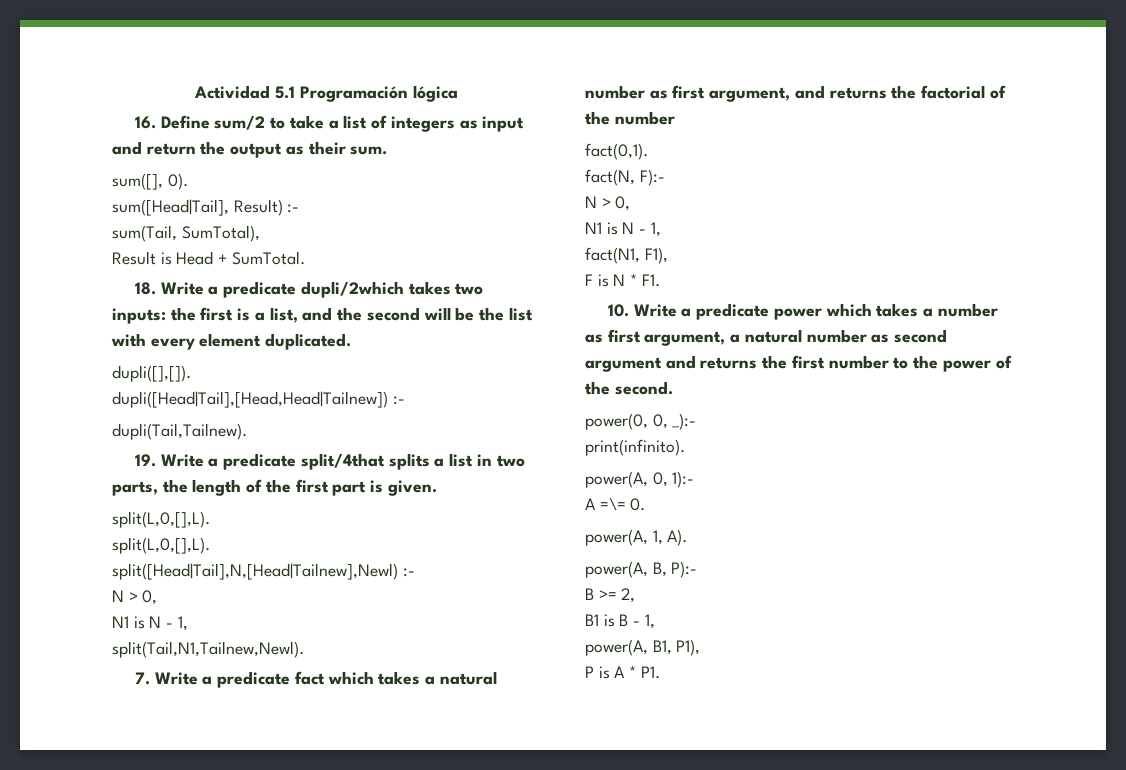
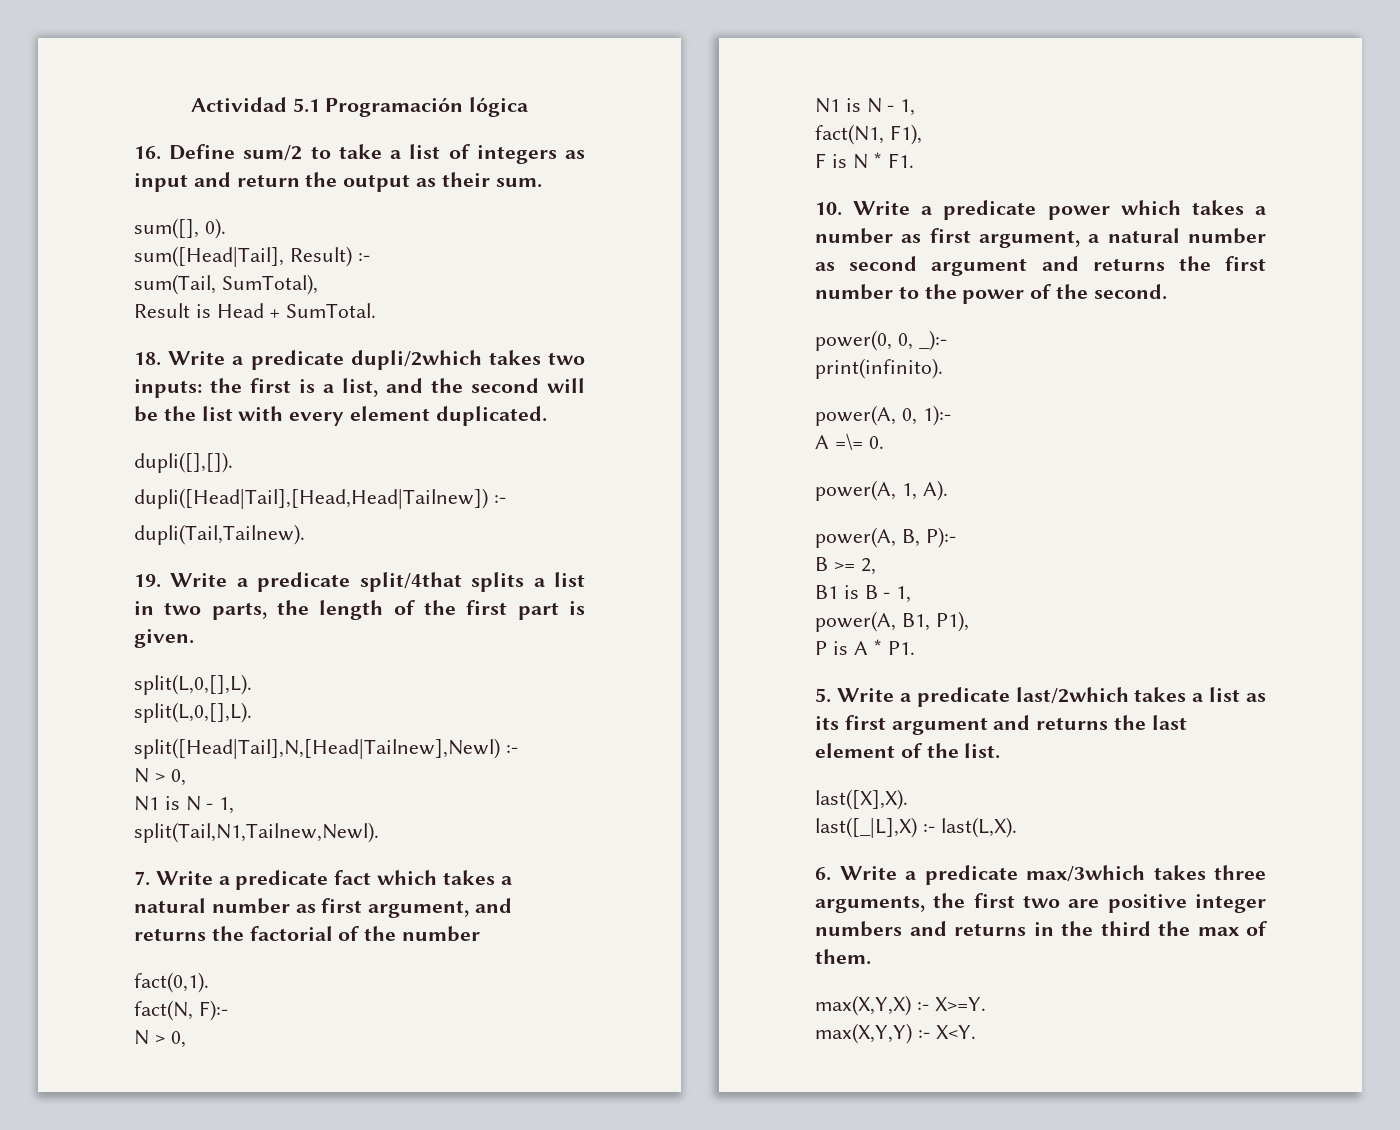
+ 5. Write a predicate last/2which takes a list as its first argument and returns the last element of the list.
+ last([X],X).
+ last([_|L],X) :- last(L,X).
+ 6. Write a predicate max/3which takes three arguments, the first two are positive integer numbers and returns in the third the max of them.
+ max(X,Y,X) :- X>=Y.
+ max(X,Y,Y) :- X<Y.

